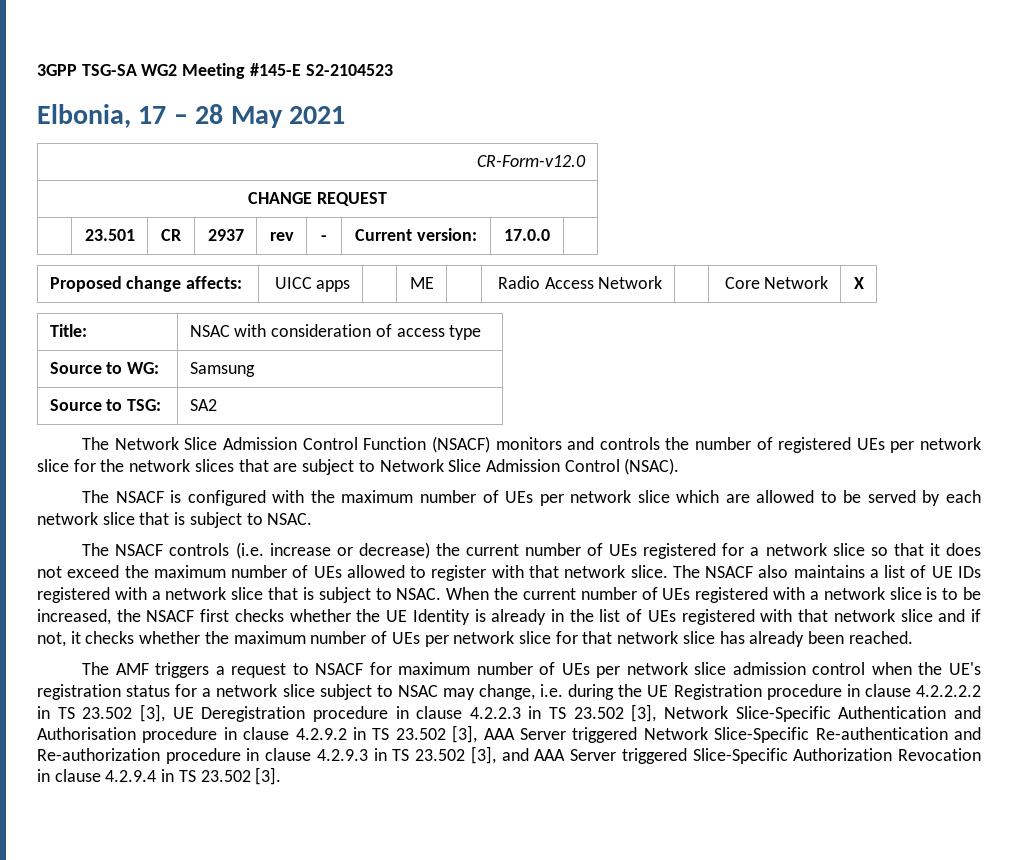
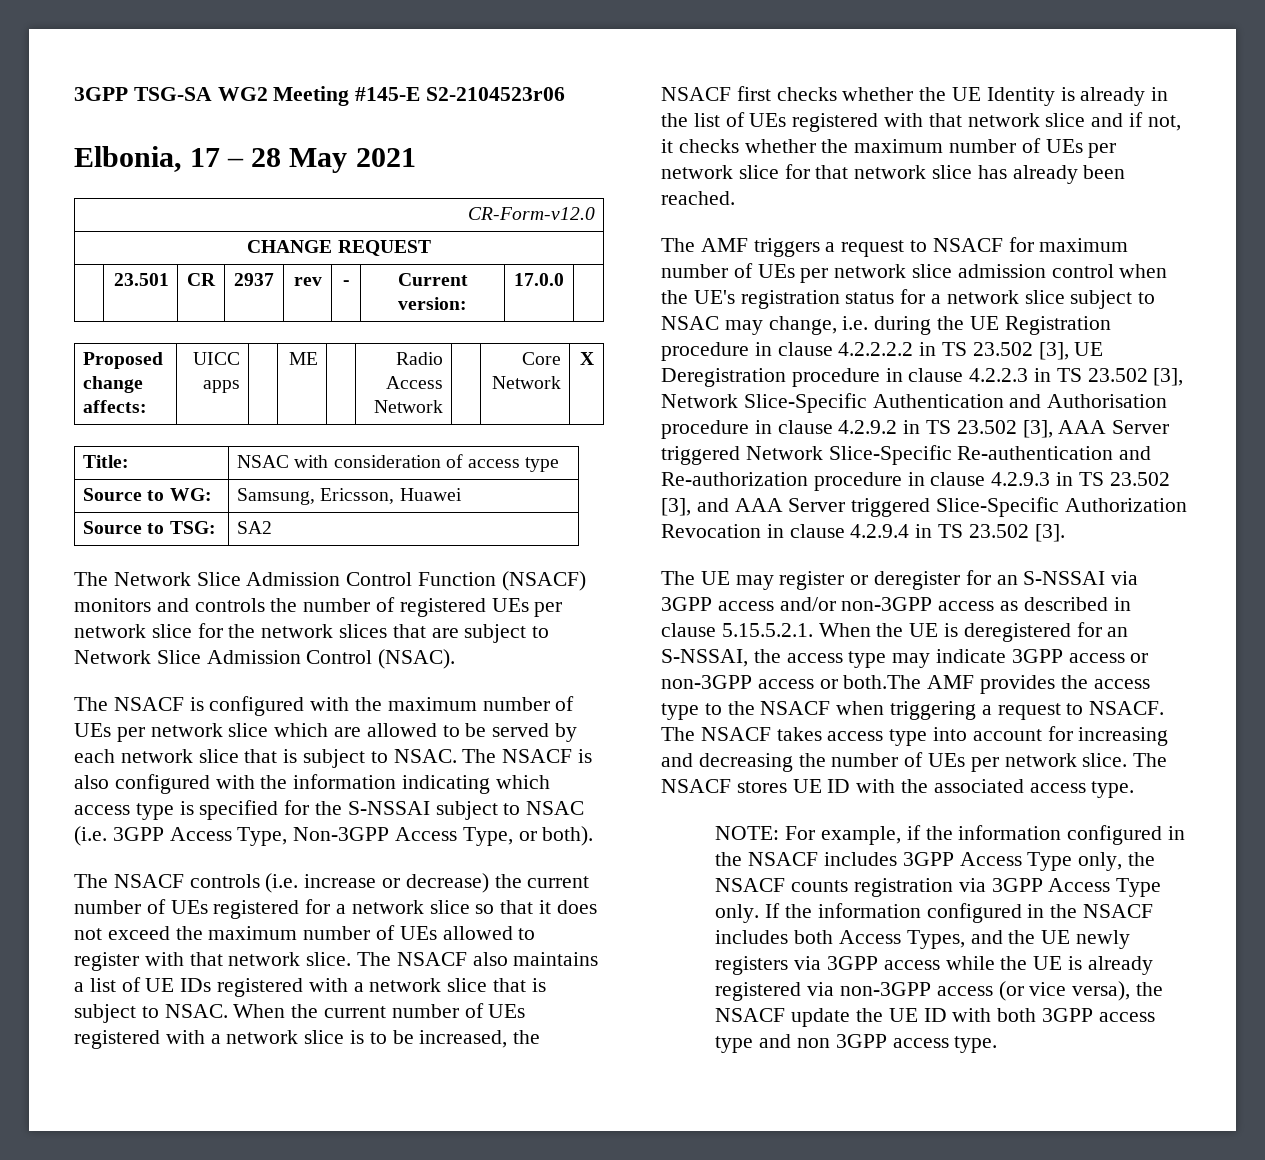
- 3GPP TSG-SA WG2 Meeting #145-E S2-2104523
+ 3GPP TSG-SA WG2 Meeting #145-E S2-2104523r06
- Source to WG: | Samsung
+ Source to WG: | Samsung, Ericsson, Huawei
+ The NSACF is also configured with the information indicating which access type is specified for the S-NSSAI subject to NSAC (i.e. 3GPP Access Type, Non-3GPP Access Type, or both).
+ The UE may register or deregister for an S-NSSAI via 3GPP access and/or non-3GPP access as described in clause 5.15.5.2.1. When the UE is deregistered for an S-NSSAI, the access type may indicate 3GPP access or non-3GPP access or both.The AMF provides the access type to the NSACF when triggering a request to NSACF. The NSACF takes access type into account for increasing and decreasing the number of UEs per network slice. The NSACF stores UE ID with the associated access type.
+ NOTE: For example, if the information configured in the NSACF includes 3GPP Access Type only, the NSACF counts registration via 3GPP Access Type only. If the information configured in the NSACF includes both Access Types, and the UE newly registers via 3GPP access while the UE is already registered via non-3GPP access (or vice versa), the NSACF update the UE ID with both 3GPP access type and non 3GPP access type.

